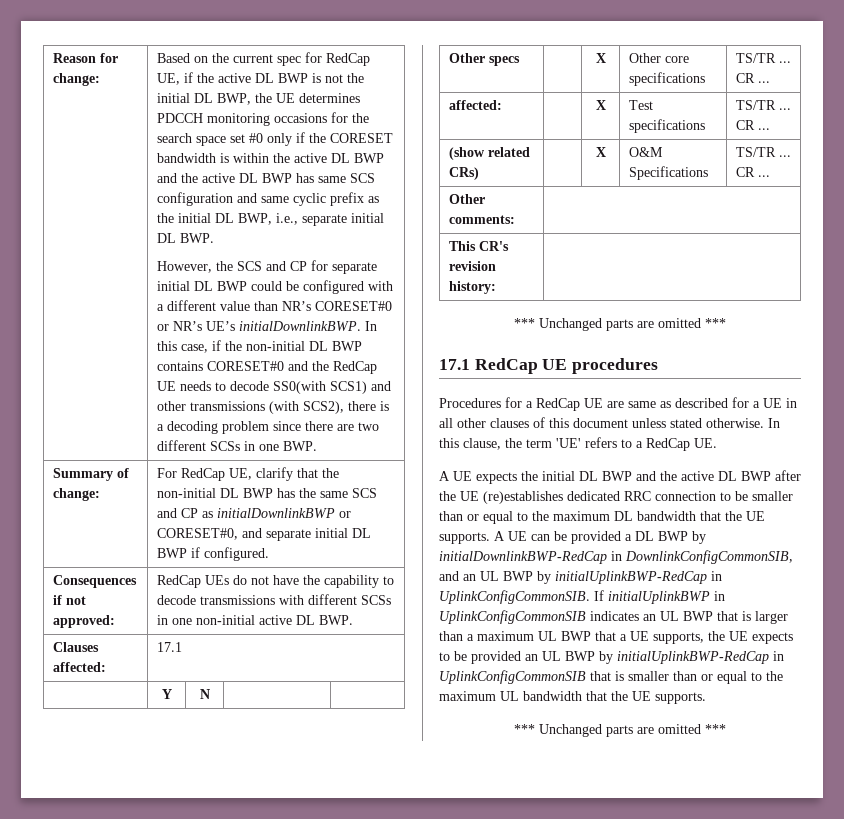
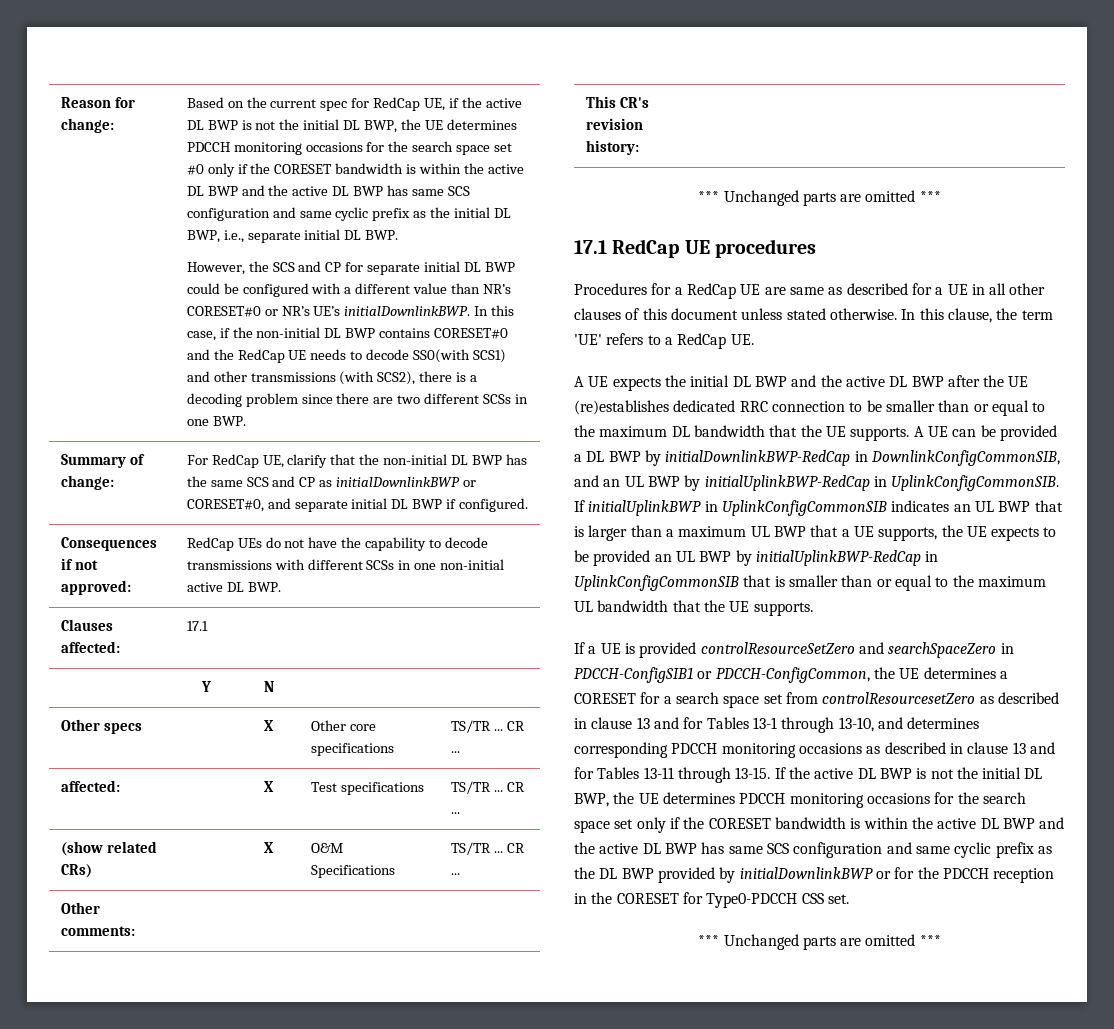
+ If a UE is provided controlResourceSetZero and searchSpaceZero in PDCCH-ConfigSIB1 or PDCCH-ConfigCommon, the UE determines a CORESET for a search space set from controlResourcesetZero as described in clause 13 and for Tables 13-1 through 13-10, and determines corresponding PDCCH monitoring occasions as described in clause 13 and for Tables 13-11 through 13-15. If the active DL BWP is not the initial DL BWP, the UE determines PDCCH monitoring occasions for the search space set only if the CORESET bandwidth is within the active DL BWP and the active DL BWP has same SCS configuration and same cyclic prefix as the DL BWP provided by initialDownlinkBWP or for the PDCCH reception in the CORESET for Type0-PDCCH CSS set.

